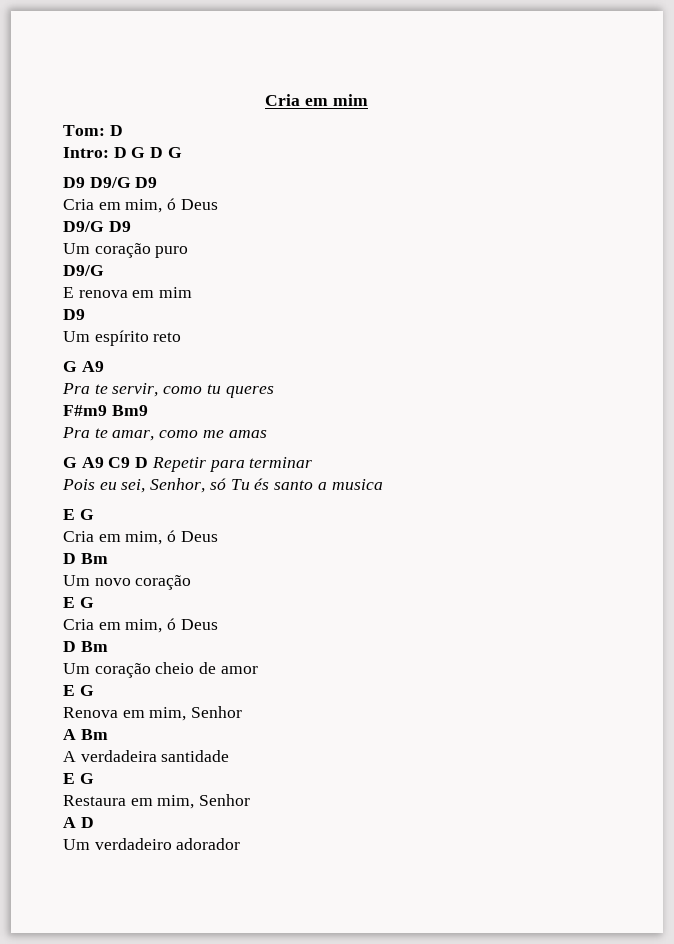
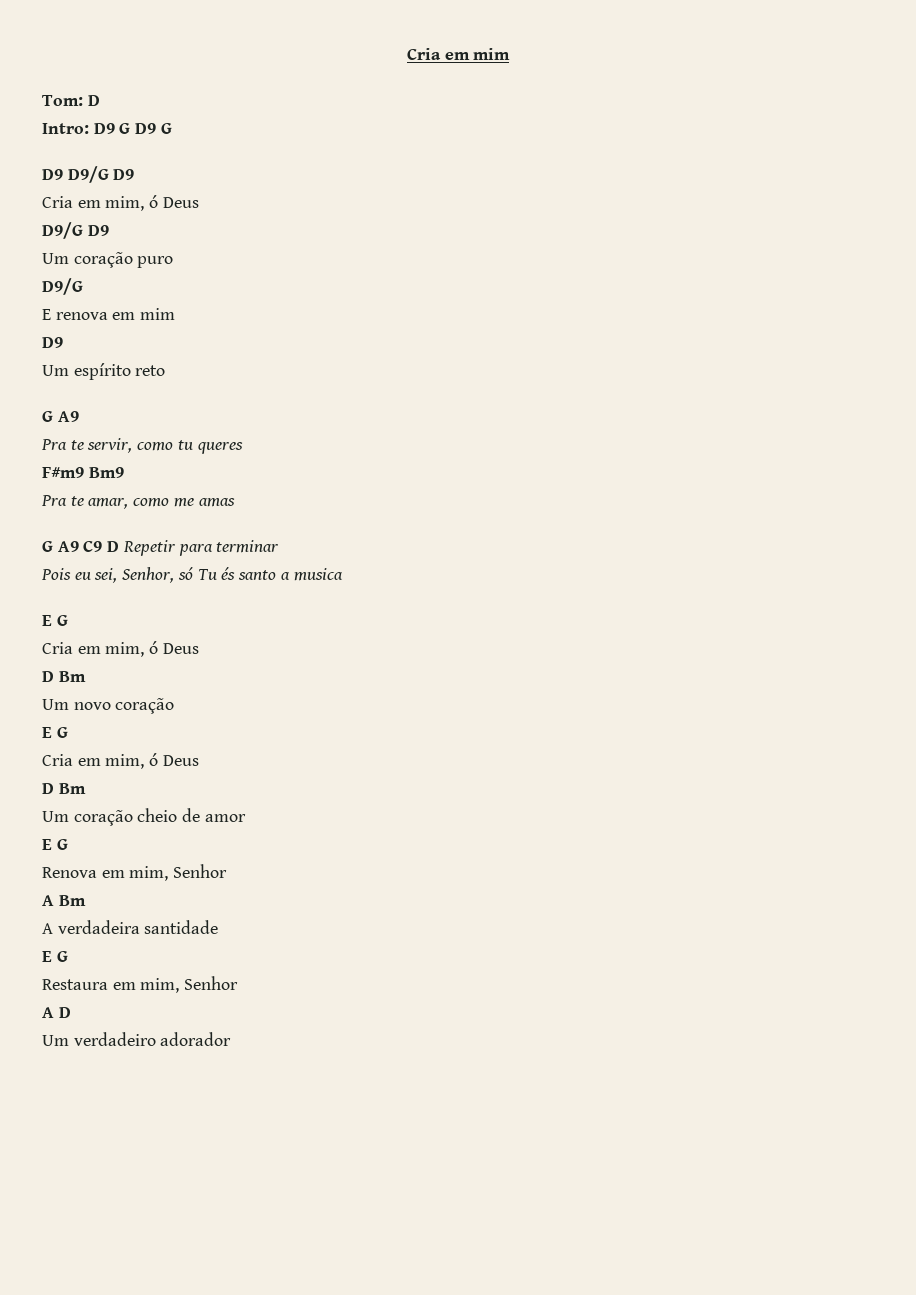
- Intro: D G D G
+ Intro: D9 G D9 G

